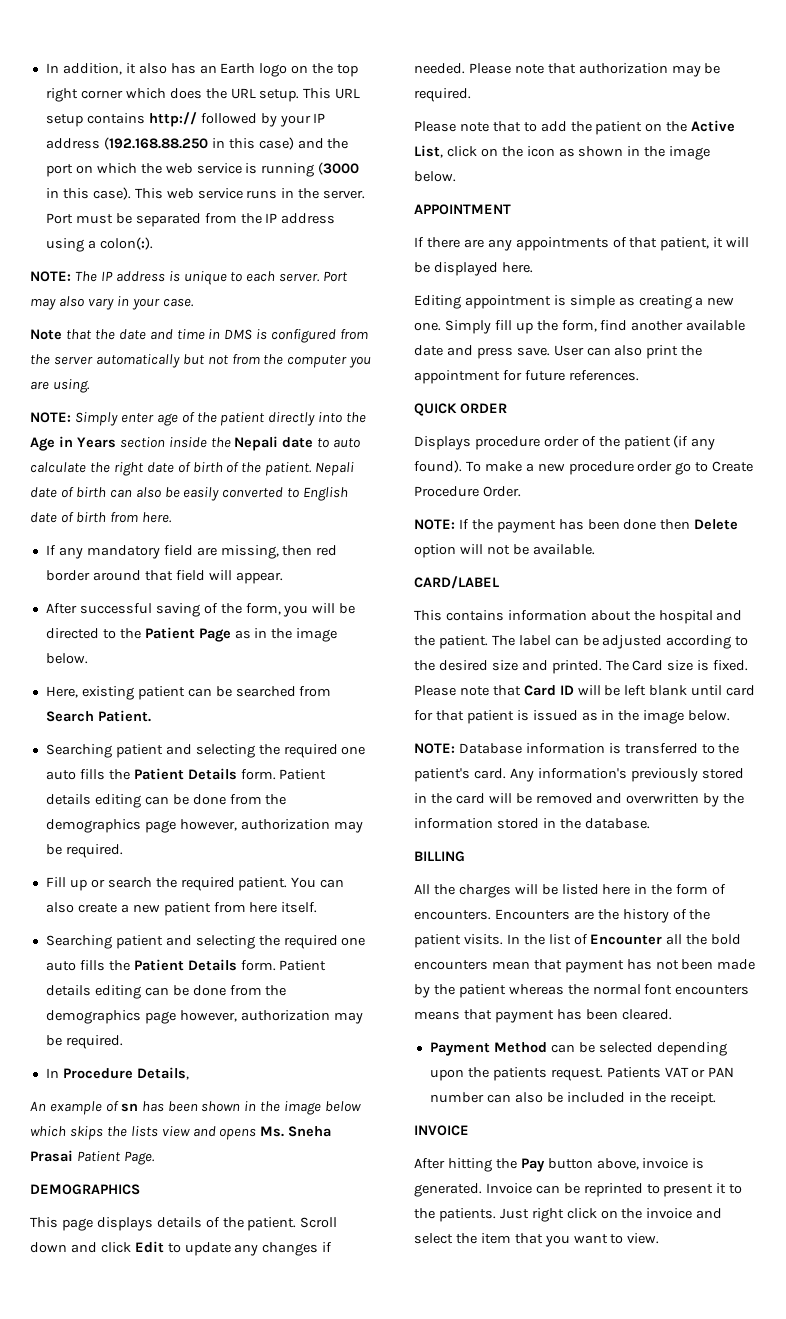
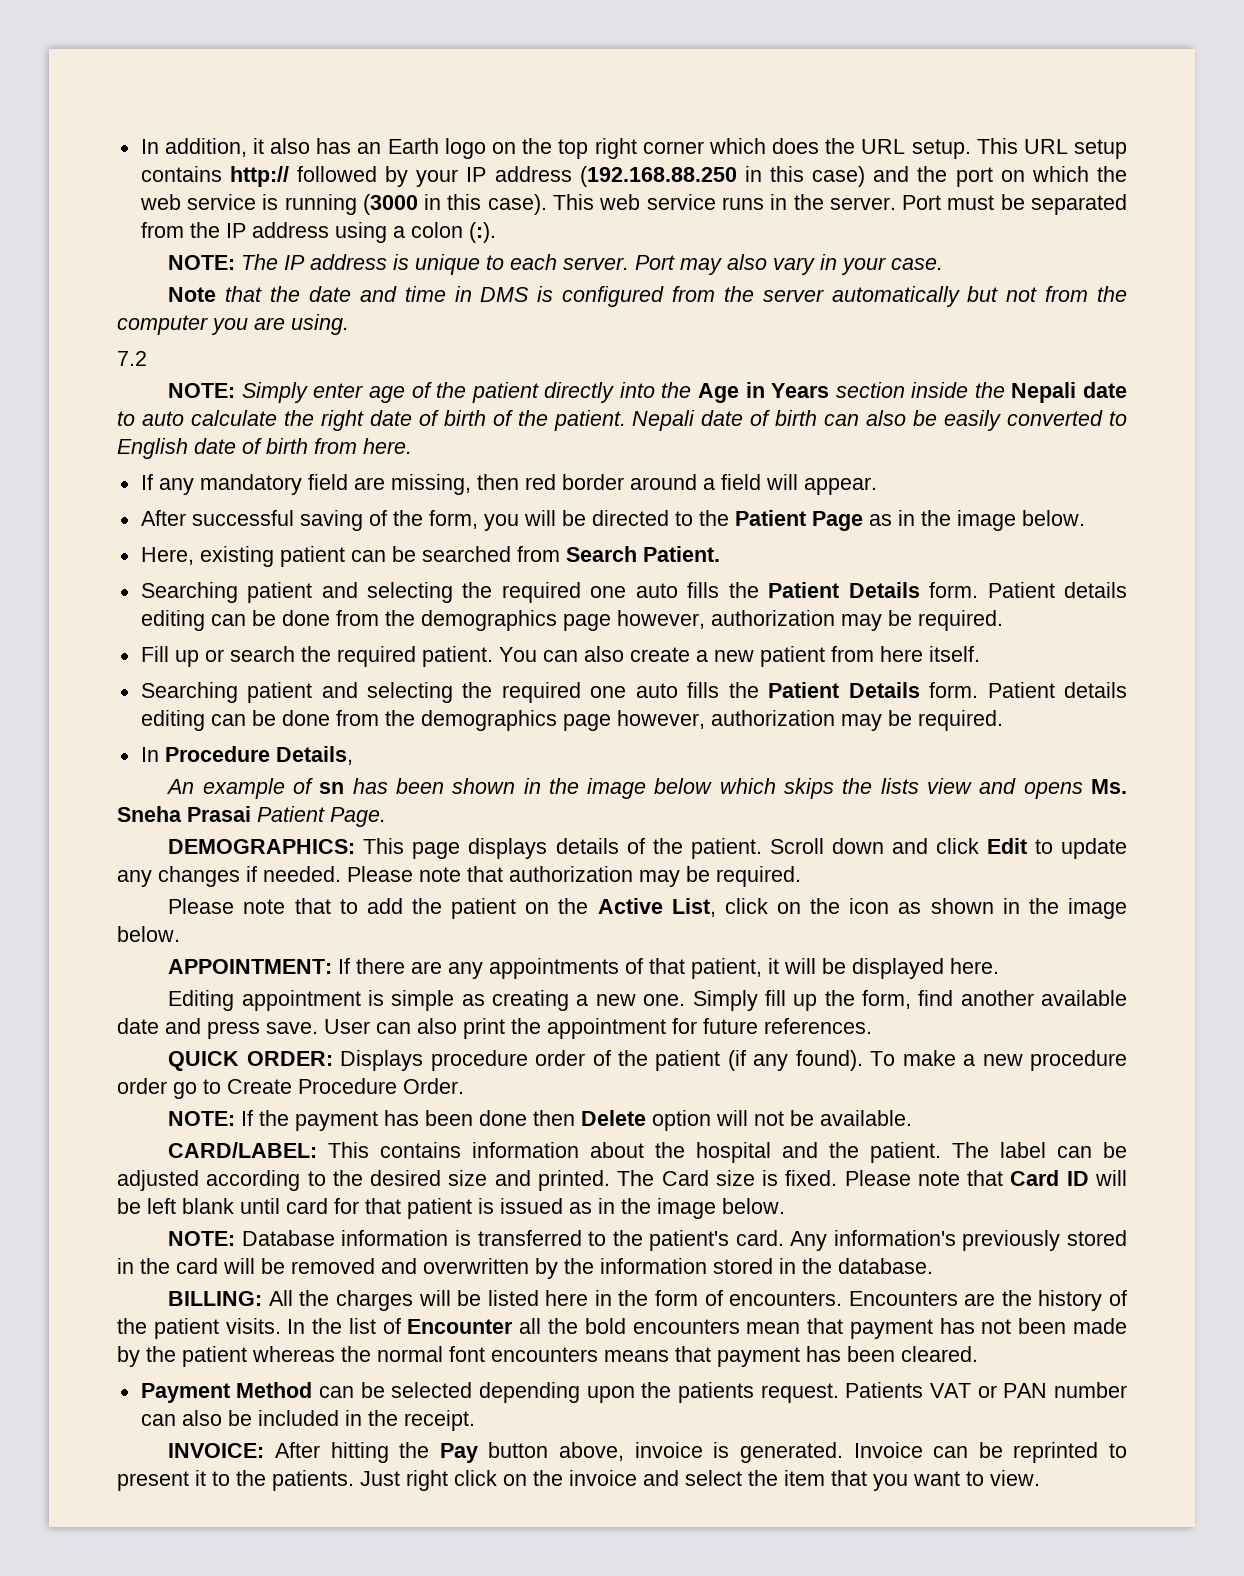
- Port must be separated from the IP address using a colon(:).
+ Port must be separated from the IP address using a colon (:).
+ 7.2
- If any mandatory field are missing, then red border around that field will appear.
+ If any mandatory field are missing, then red border around a field will appear.
- DEMOGRAPHICS
- This page displays details of the patient.
+ DEMOGRAPHICS: This page displays details of the patient.
- APPOINTMENT
- If there are any appointments of that patient, it will be displayed here.
+ APPOINTMENT: If there are any appointments of that patient, it will be displayed here.
- QUICK ORDER
- Displays procedure order of the patient (if any found).
+ QUICK ORDER: Displays procedure order of the patient (if any found).
- CARD/LABEL
- This contains information about the hospital and the patient.
+ CARD/LABEL: This contains information about the hospital and the patient.
- BILLING
- All the charges will be listed here in the form of encounters.
+ BILLING: All the charges will be listed here in the form of encounters.
- INVOICE
- After hitting the Pay button above, invoice is generated.
+ INVOICE: After hitting the Pay button above, invoice is generated.

